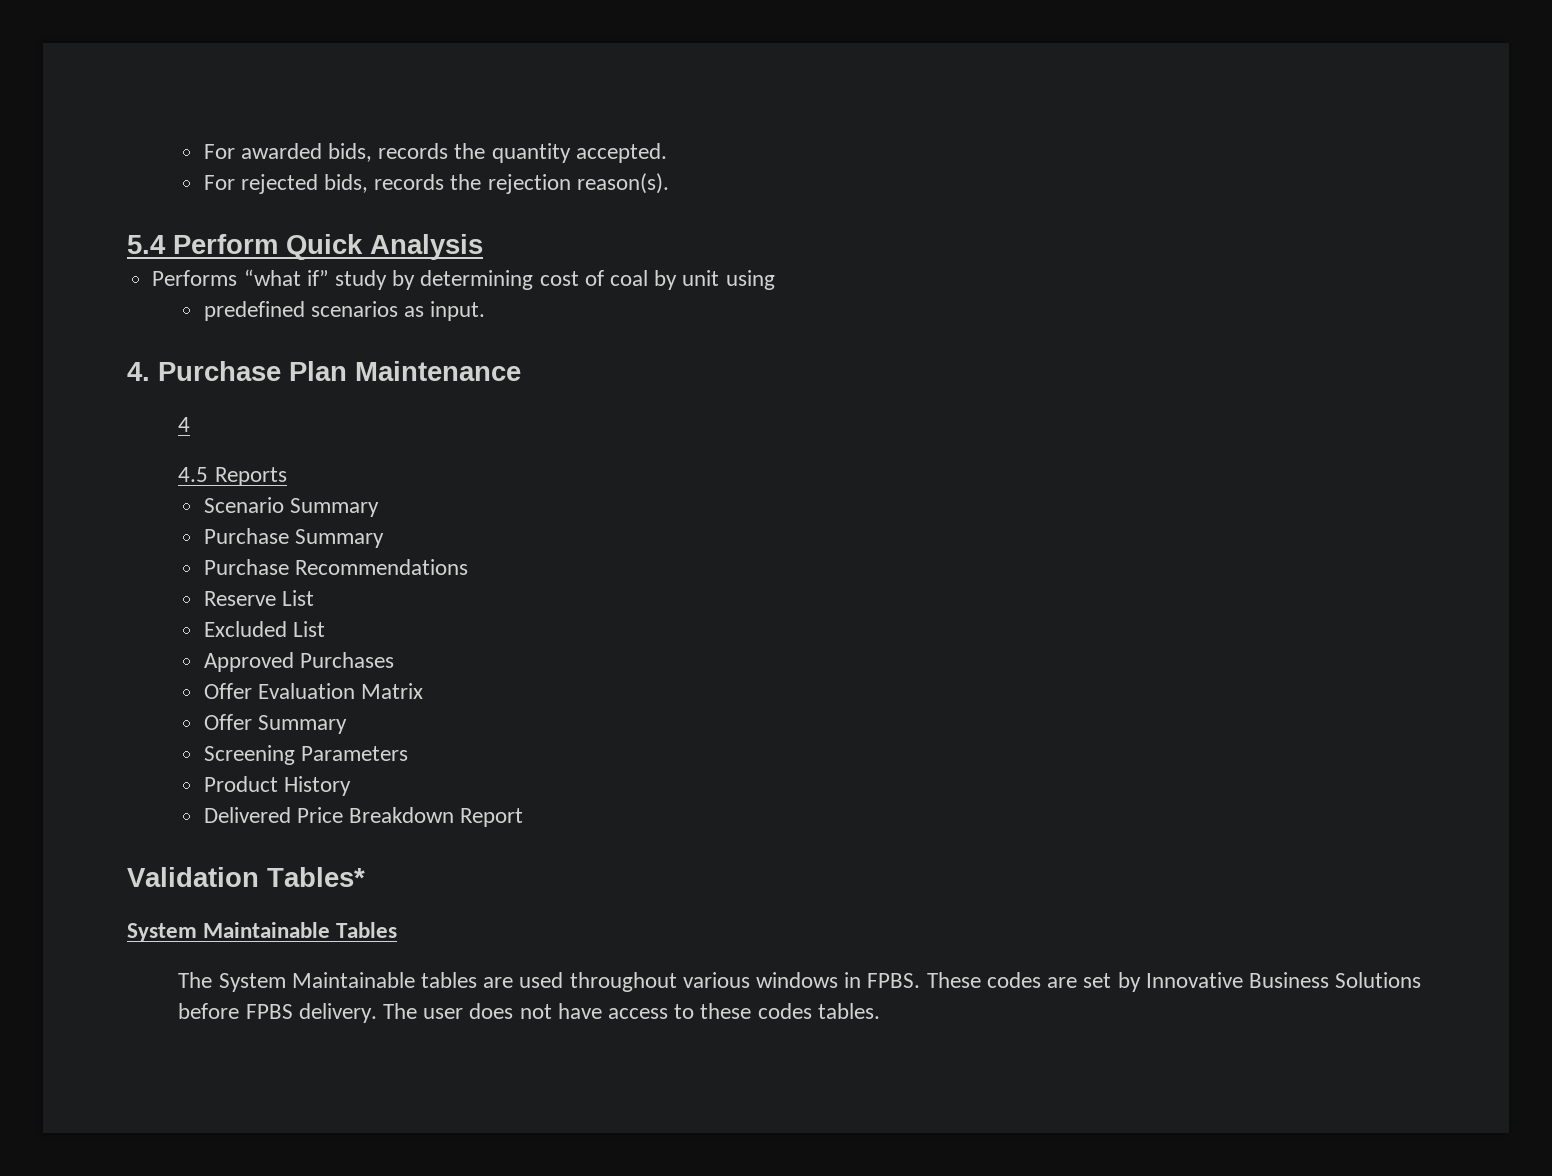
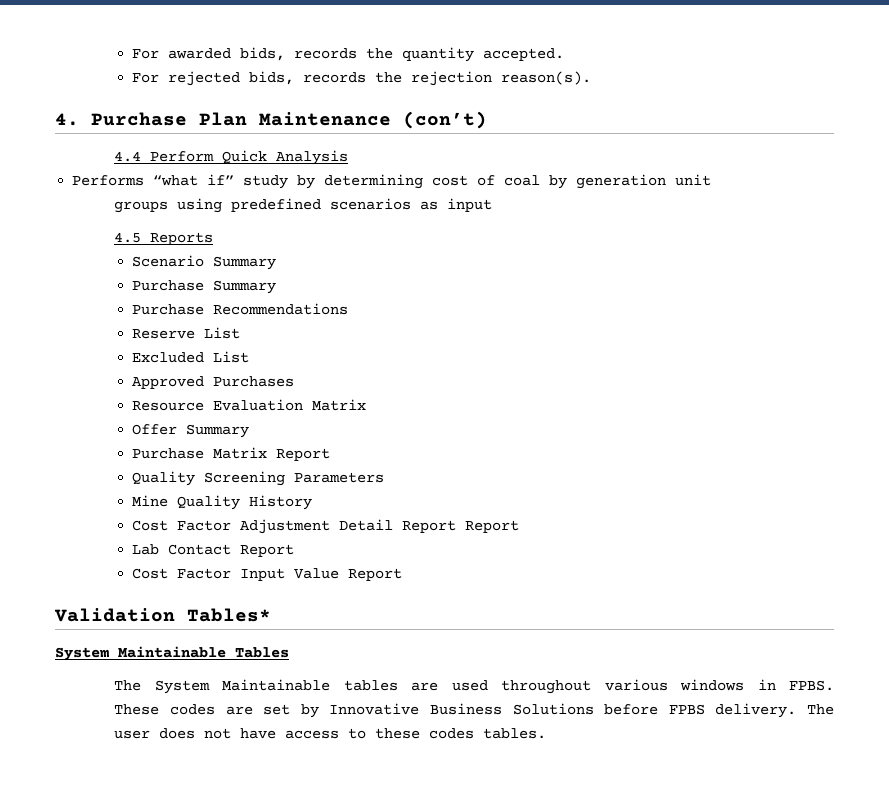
- 5.4 Perform Quick Analysis
+ 4. Purchase Plan Maintenance (con’t)
+ 4.4 Perform Quick Analysis
- Performs “what if” study by determining cost of coal by unit using
- predefined scenarios as input.
- 4. Purchase Plan Maintenance
- 4
+ Performs “what if” study by determining cost of coal by generation unit
+ groups using predefined scenarios as input
- Offer Evaluation Matrix
+ Resource Evaluation Matrix
- Screening Parameters
+ Purchase Matrix Report
+ Quality Screening Parameters
- Product History
+ Mine Quality History
- Delivered Price Breakdown Report
+ Cost Factor Adjustment Detail Report Report
+ Lab Contact Report
+ Cost Factor Input Value Report

